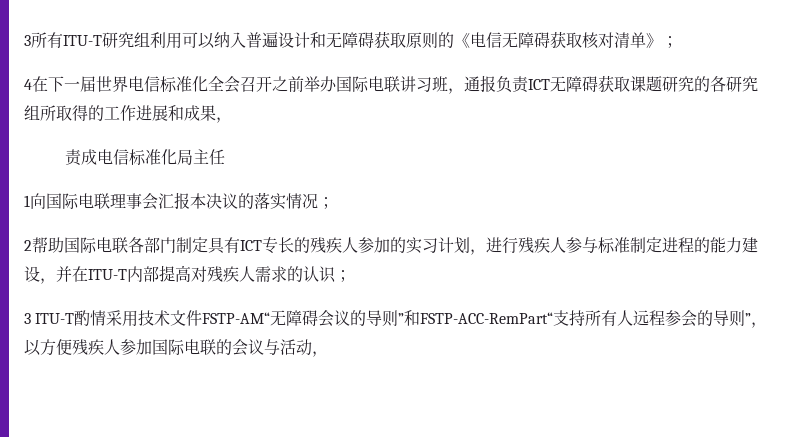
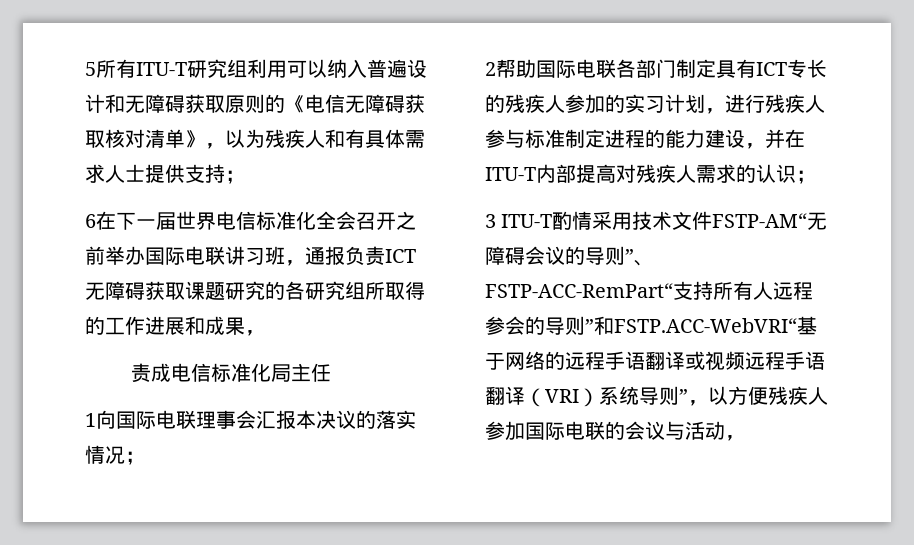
- 3所有ITU-T研究组利用可以纳入普遍设计和无障碍获取原则的《电信无障碍获取核对清单》；
- 4在下一届世界电信标准化全会召开之前举办国际电联讲习班，通报负责ICT无障碍获取课题研究的各研究组所取得的工作进展和成果，
+ 5所有ITU-T研究组利用可以纳入普遍设计和无障碍获取原则的《电信无障碍获取核对清单》，以为残疾人和有具体需求人士提供支持；
+ 6在下一届世界电信标准化全会召开之前举办国际电联讲习班，通报负责ICT无障碍获取课题研究的各研究组所取得的工作进展和成果，
- 3 ITU-T酌情采用技术文件FSTP-AM“无障碍会议的导则”和FSTP-ACC-RemPart“支持所有人远程参会的导则”，以方便残疾人参加国际电联的会议与活动，
+ 3 ITU-T酌情采用技术文件FSTP-AM“无障碍会议的导则”、FSTP-ACC-RemPart“支持所有人远程参会的导则”和FSTP.ACC-WebVRI“基于网络的远程手语翻译或视频远程手语翻译（VRI）系统导则”，以方便残疾人参加国际电联的会议与活动，

